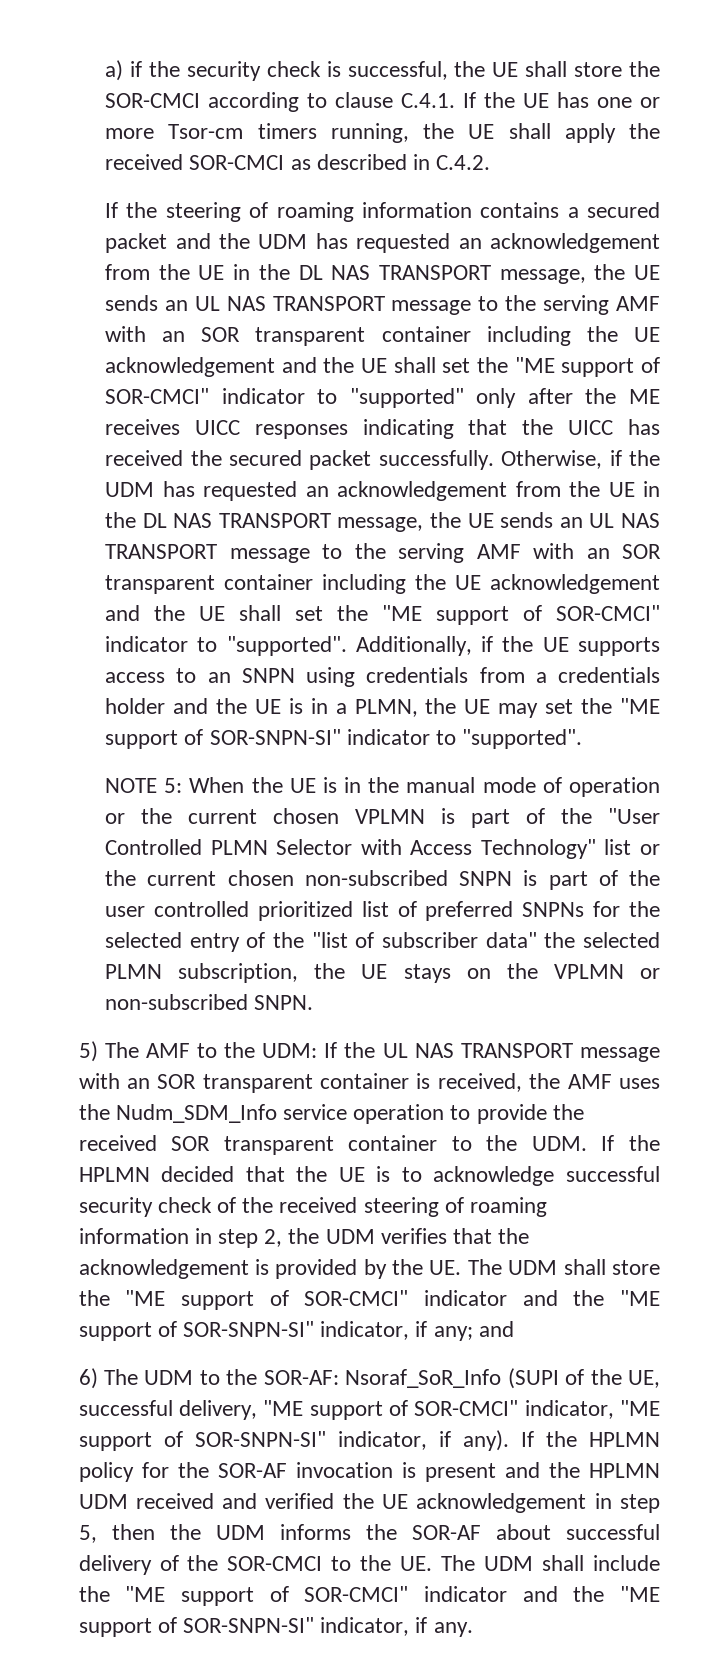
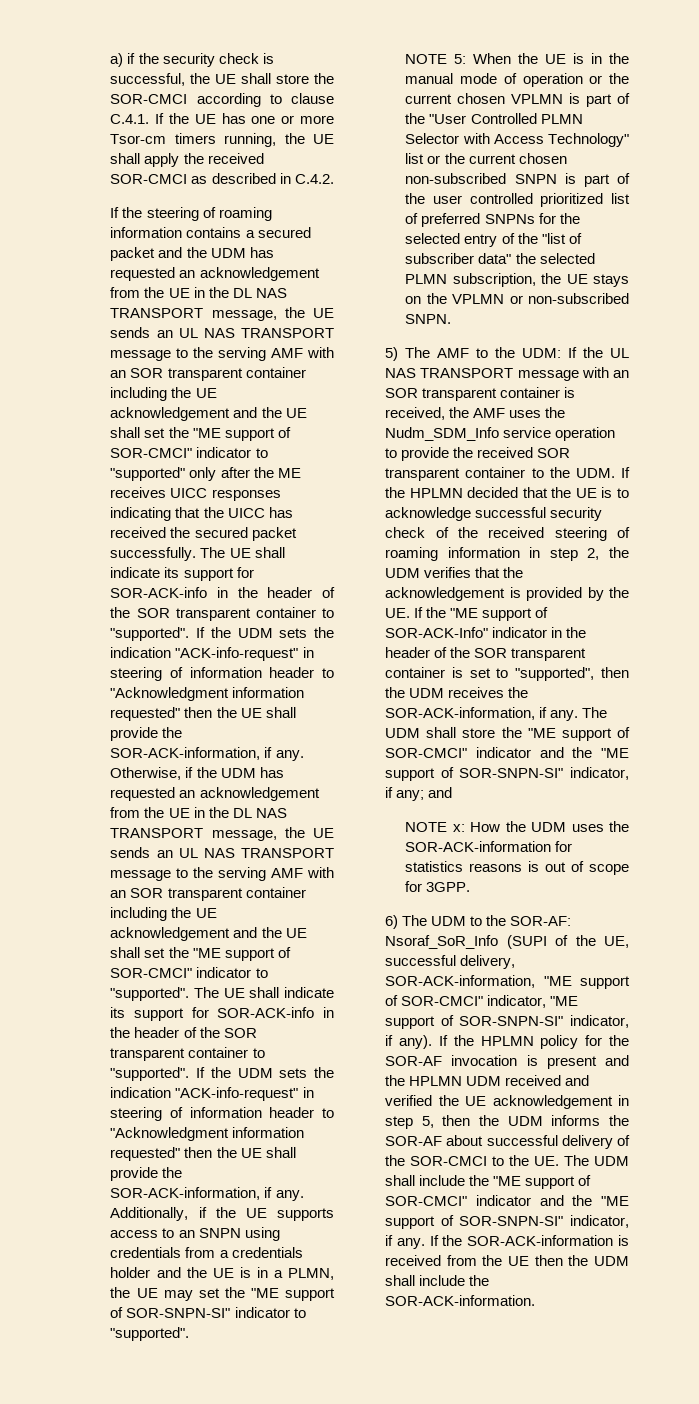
- If the steering of roaming information contains a secured packet and the UDM has requested an acknowledgement from the UE in the DL NAS TRANSPORT message, the UE sends an UL NAS TRANSPORT message to the serving AMF with an SOR transparent container including the UE acknowledgement and the UE shall set the "ME support of SOR-CMCI" indicator to "supported" only after the ME receives UICC responses indicating that the UICC has received the secured packet successfully.
+ If the steering of roaming information contains a secured packet and the UDM has requested an acknowledgement from the UE in the DL NAS TRANSPORT message, the UE sends an UL NAS TRANSPORT message to the serving AMF with an SOR transparent container including the UE acknowledgement and the UE shall set the "ME support of SOR-CMCI" indicator to "supported" only after the ME receives UICC responses indicating that the UICC has received the secured packet successfully. The UE shall indicate its support for SOR-ACK-info in the header of the SOR transparent container to "supported". If the UDM sets the indication "ACK-info-request" in steering of information header to "Acknowledgment information requested" then the UE shall provide the SOR-ACK-information, if any.
- Otherwise, if the UDM has requested an acknowledgement from the UE in the DL NAS TRANSPORT message, the UE sends an UL NAS TRANSPORT message to the serving AMF with an SOR transparent container including the UE acknowledgement and the UE shall set the "ME support of SOR-CMCI" indicator to "supported".
+ Otherwise, if the UDM has requested an acknowledgement from the UE in the DL NAS TRANSPORT message, the UE sends an UL NAS TRANSPORT message to the serving AMF with an SOR transparent container including the UE acknowledgement and the UE shall set the "ME support of SOR-CMCI" indicator to "supported". The UE shall indicate its support for SOR-ACK-info in the header of the SOR transparent container to "supported". If the UDM sets the indication "ACK-info-request" in steering of information header to "Acknowledgment information requested" then the UE shall provide the SOR-ACK-information, if any.
- If the UL NAS TRANSPORT message with an SOR transparent container is received, the AMF uses the Nudm_SDM_Info service operation to provide the received SOR transparent container to the UDM. If the HPLMN decided that the UE is to acknowledge successful security check of the received steering of roaming information in step 2, the UDM verifies that the acknowledgement is provided by the UE. The UDM shall store the "ME support of SOR-CMCI" indicator and the "ME support of SOR-SNPN-SI" indicator, if any;
+ If the UL NAS TRANSPORT message with an SOR transparent container is received, the AMF uses the Nudm_SDM_Info service operation to provide the received SOR transparent container to the UDM. If the HPLMN decided that the UE is to acknowledge successful security check of the received steering of roaming information in step 2, the UDM verifies that the acknowledgement is provided by the UE. If the "ME support of SOR-ACK-Info" indicator in the header of the SOR transparent container is set to "supported", then the UDM receives the SOR-ACK-information, if any. The UDM shall store the "ME support of SOR-CMCI" indicator and the "ME support of SOR-SNPN-SI" indicator, if any;
+ NOTE x: How the UDM uses the SOR-ACK-information for statistics reasons is out of scope for 3GPP.
- 6) The UDM to the SOR-AF: Nsoraf_SoR_Info (SUPI of the UE, successful delivery, "ME support of SOR-CMCI" indicator, "ME support of SOR-SNPN-SI" indicator, if any).
+ 6) The UDM to the SOR-AF: Nsoraf_SoR_Info (SUPI of the UE, successful delivery, SOR-ACK-information, "ME support of SOR-CMCI" indicator, "ME support of SOR-SNPN-SI" indicator, if any).
+ If the SOR-ACK-information is received from the UE then the UDM shall include the SOR-ACK-information.

